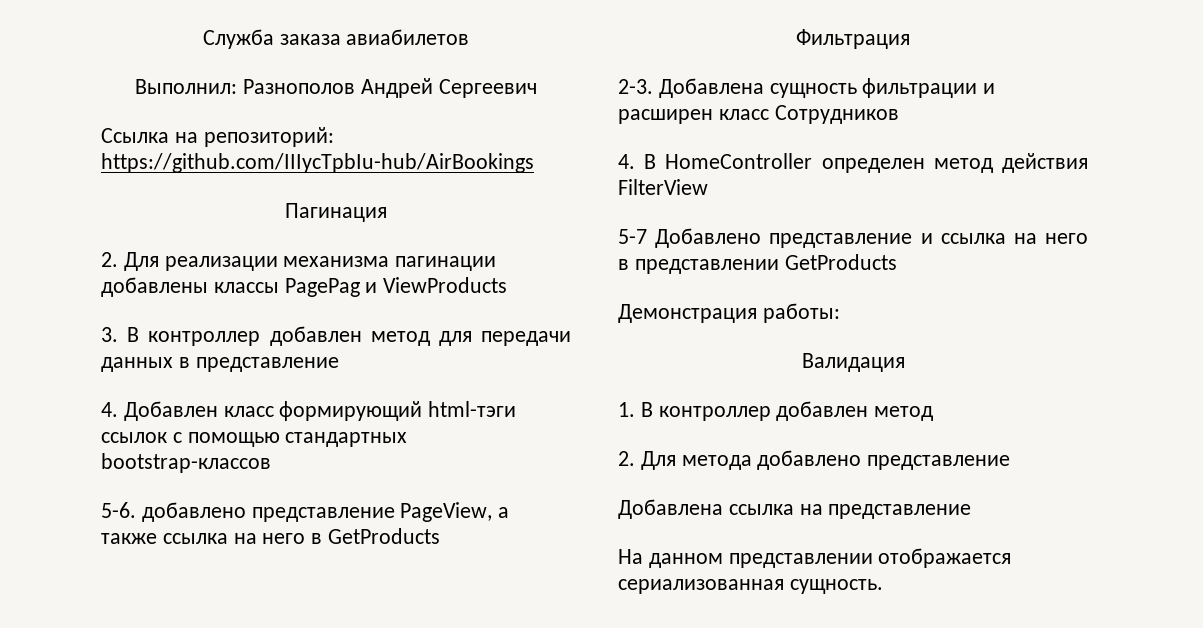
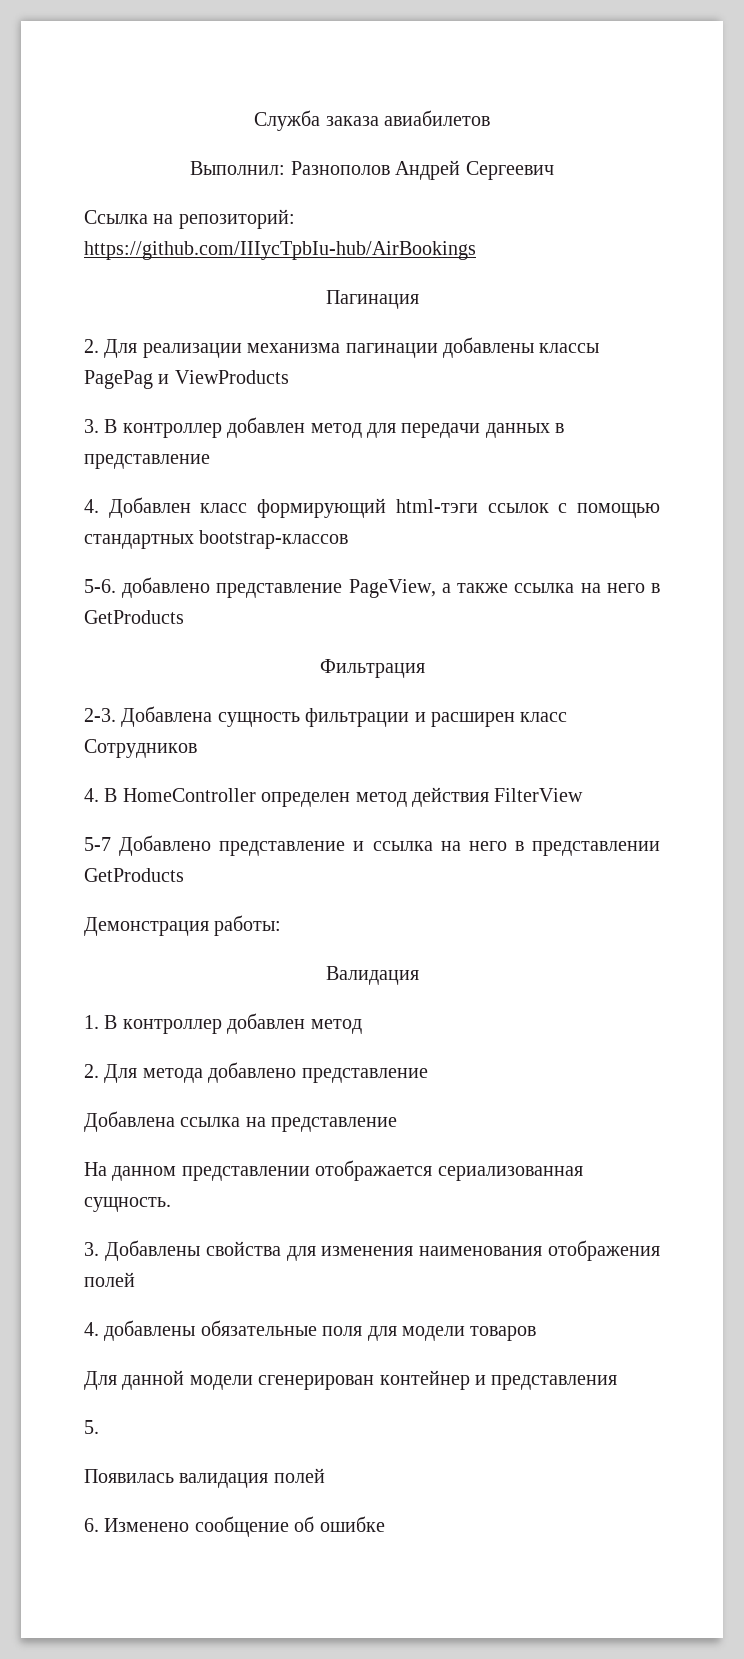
+ 3. Добавлены свойства для изменения наименования отображения полей
+ 4. добавлены обязательные поля для модели товаров
+ Для данной модели сгенерирован контейнер и представления
+ 5.
+ Появилась валидация полей
+ 6. Изменено сообщение об ошибке

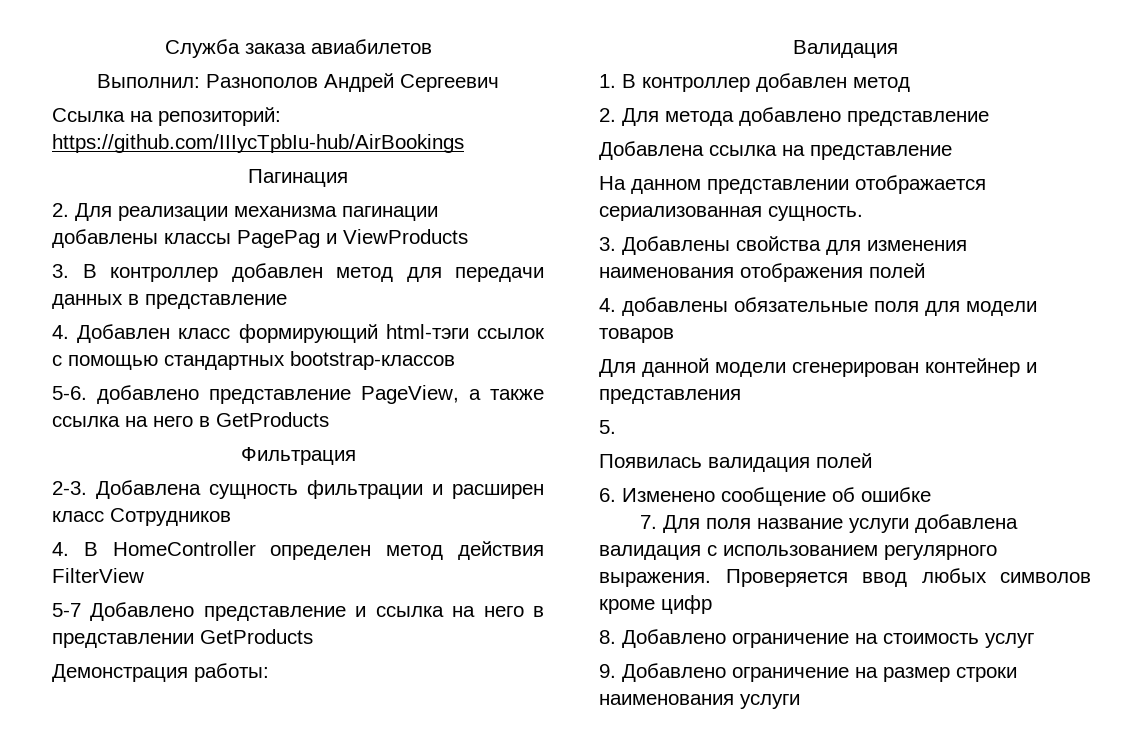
+ 7. Для поля название услуги добавлена валидация с использованием регулярного выражения. Проверяется ввод любых символов кроме цифр
+ 8. Добавлено ограничение на стоимость услуг
+ 9. Добавлено ограничение на размер строки наименования услуги

